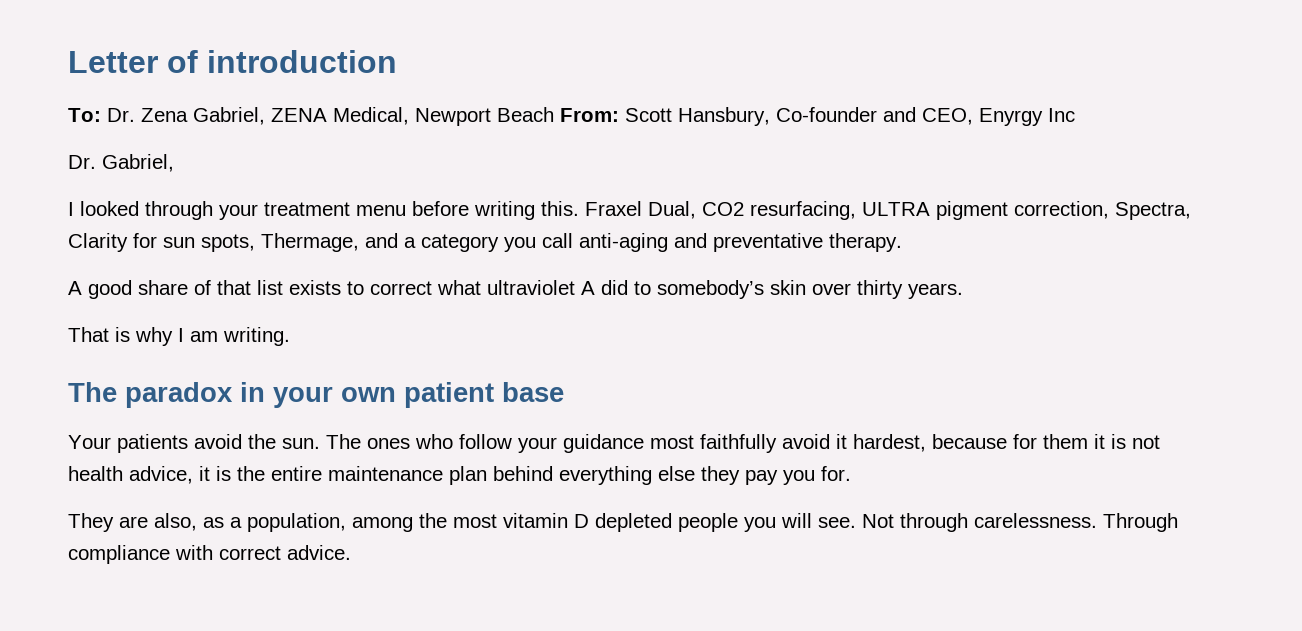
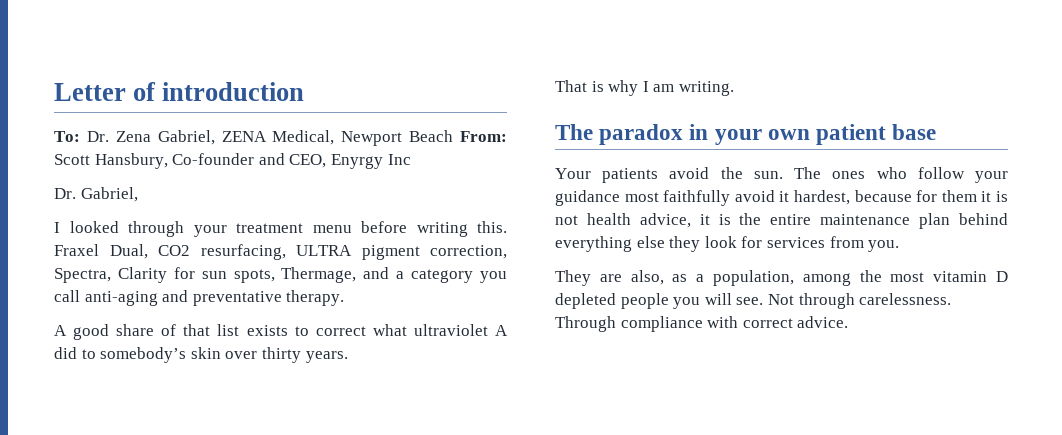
- The ones who follow your guidance most faithfully avoid it hardest, because for them it is not health advice, it is the entire maintenance plan behind everything else they pay you for.
+ The ones who follow your guidance most faithfully avoid it hardest, because for them it is not health advice, it is the entire maintenance plan behind everything else they look for services from you.

